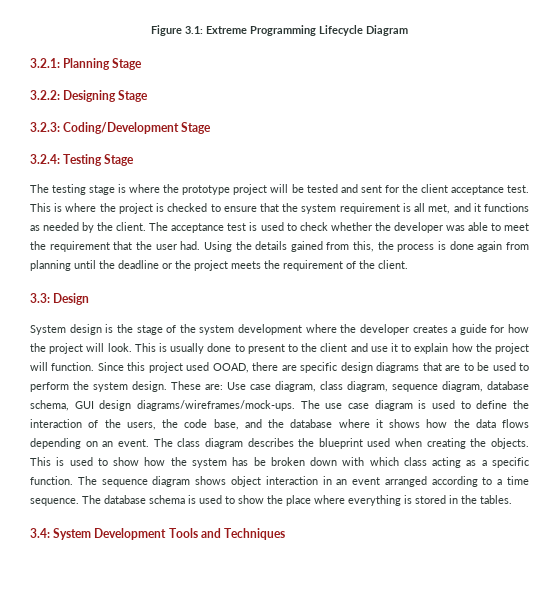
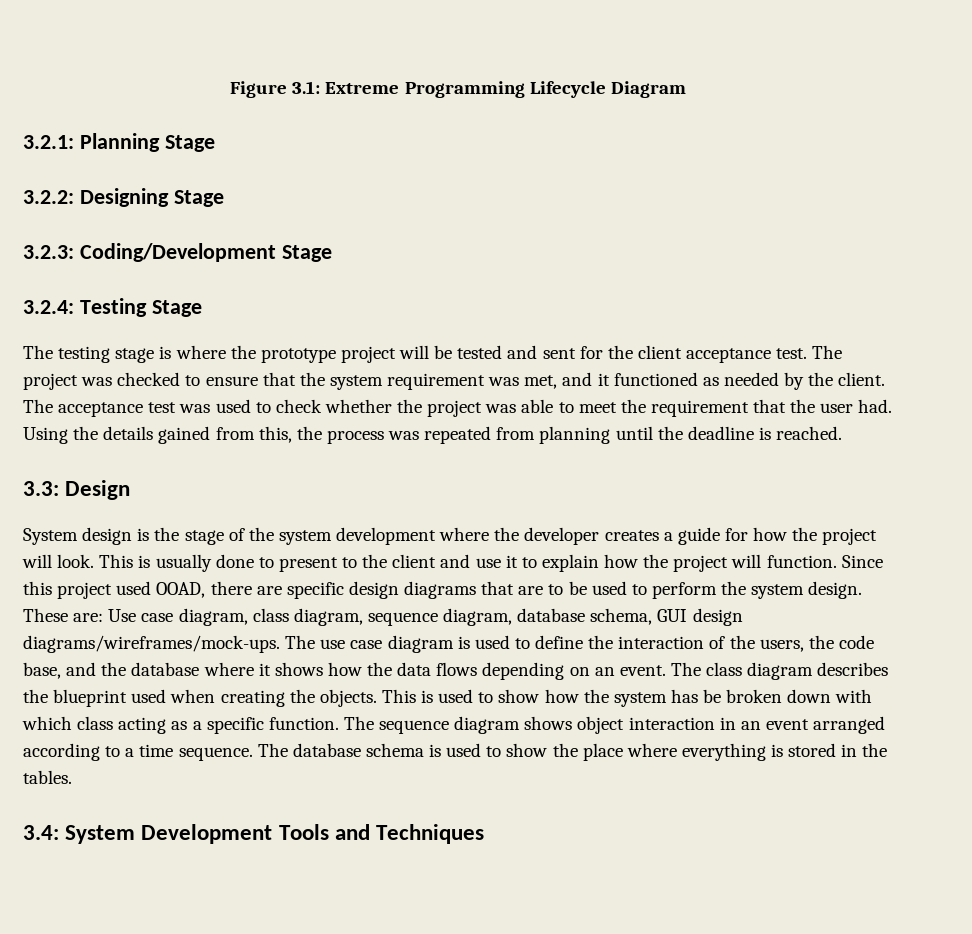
- This is where the project is checked to ensure that the system requirement is all met, and it functions as needed by the client.
+ The project was checked to ensure that the system requirement was met, and it functioned as needed by the client.
- The acceptance test is used to check whether the developer was able to meet the requirement that the user had.
+ The acceptance test was used to check whether the project was able to meet the requirement that the user had.
- Using the details gained from this, the process is done again from planning until the deadline or the project meets the requirement of the client.
+ Using the details gained from this, the process was repeated from planning until the deadline is reached.

